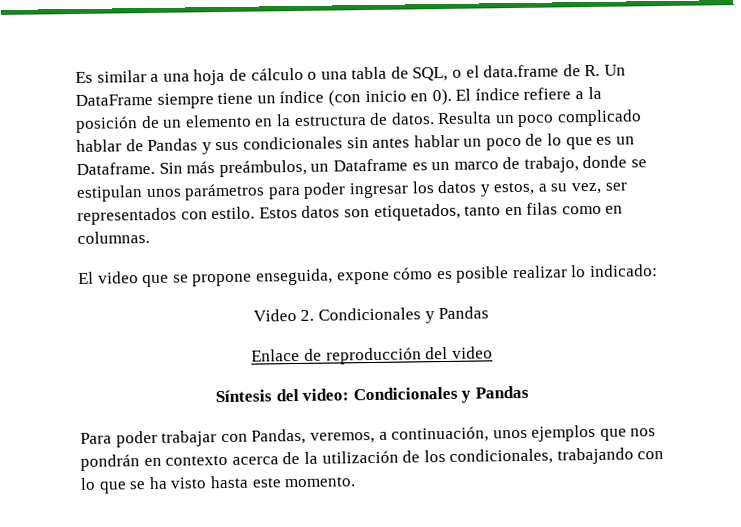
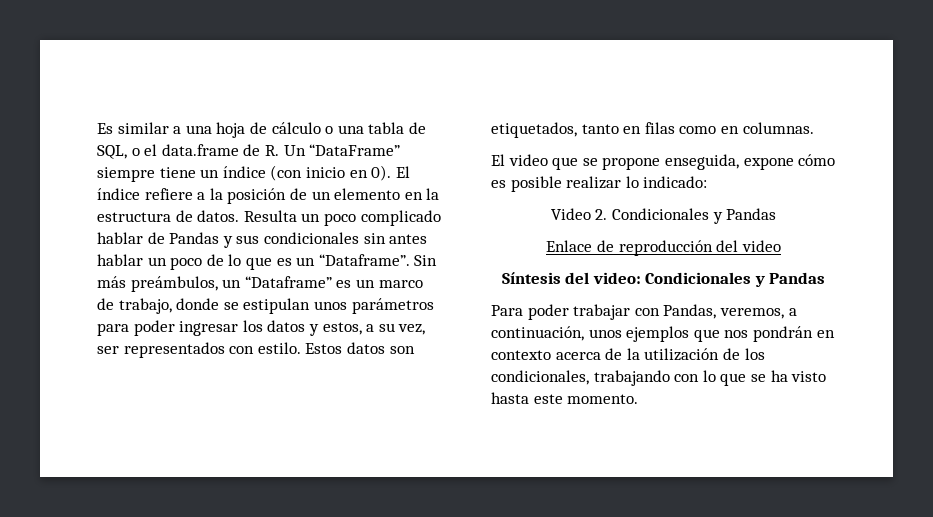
- Es similar a una hoja de cálculo o una tabla de SQL, o el data.frame de R. Un DataFrame siempre tiene un índice (con inicio en 0).
+ Es similar a una hoja de cálculo o una tabla de SQL, o el data.frame de R. Un “DataFrame” siempre tiene un índice (con inicio en 0).
- Resulta un poco complicado hablar de Pandas y sus condicionales sin antes hablar un poco de lo que es un Dataframe.
+ Resulta un poco complicado hablar de Pandas y sus condicionales sin antes hablar un poco de lo que es un “Dataframe”.
- Sin más preámbulos, un Dataframe es un marco de trabajo, donde se estipulan unos parámetros para poder ingresar los datos y estos, a su vez, ser representados con estilo.
+ Sin más preámbulos, un “Dataframe” es un marco de trabajo, donde se estipulan unos parámetros para poder ingresar los datos y estos, a su vez, ser representados con estilo.

